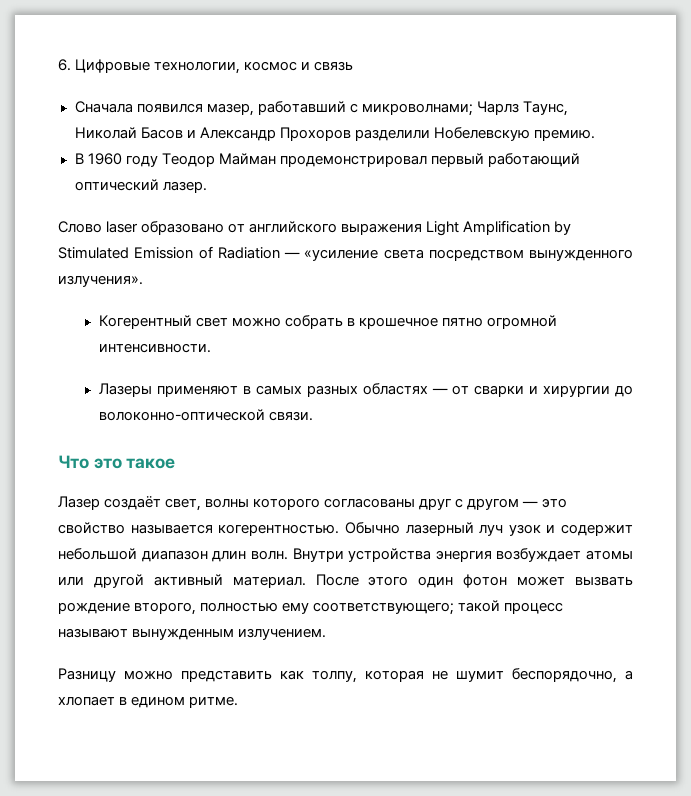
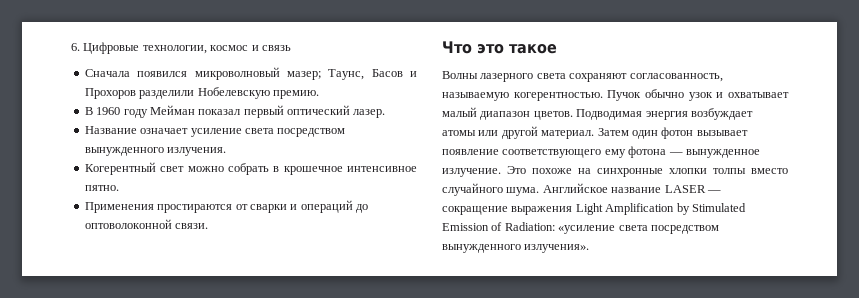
- Сначала появился мазер, работавший с микроволнами; Чарлз Таунс, Николай Басов и Александр Прохоров разделили Нобелевскую премию.
+ Сначала появился микроволновый мазер; Таунс, Басов и Прохоров разделили Нобелевскую премию.
- В 1960 году Теодор Майман продемонстрировал первый работающий оптический лазер.
- Слово laser образовано от английского выражения Light Amplification by Stimulated Emission of Radiation — «усиление света посредством вынужденного излучения».
+ В 1960 году Мейман показал первый оптический лазер.
+ Название означает усиление света посредством вынужденного излучения.
+ Когерентный свет можно собрать в крошечное интенсивное пятно.
+ Применения простираются от сварки и операций до оптоволоконной связи.
+ Что это такое
+ Волны лазерного света сохраняют согласованность, называемую когерентностью. Пучок обычно узок и охватывает малый диапазон цветов. Подводимая энергия возбуждает атомы или другой материал. Затем один фотон вызывает появление соответствующего ему фотона — вынужденное излучение. Это похоже на синхронные хлопки толпы вместо случайного шума. Английское название LASER — сокращение выражения Light Amplification by Stimulated Emission of Radiation: «усиление света посредством вынужденного излучения».
- Когерентный свет можно собрать в крошечное пятно огромной интенсивности.
- Лазеры применяют в самых разных областях — от сварки и хирургии до волоконно-оптической связи.
- Что это такое
- Лазер создаёт свет, волны которого согласованы друг с другом — это свойство называется когерентностью. Обычно лазерный луч узок и содержит небольшой диапазон длин волн. Внутри устройства энергия возбуждает атомы или другой активный материал. После этого один фотон может вызвать рождение второго, полностью ему соответствующего; такой процесс называют вынужденным излучением.
- Разницу можно представить как толпу, которая не шумит беспорядочно, а хлопает в едином ритме.

